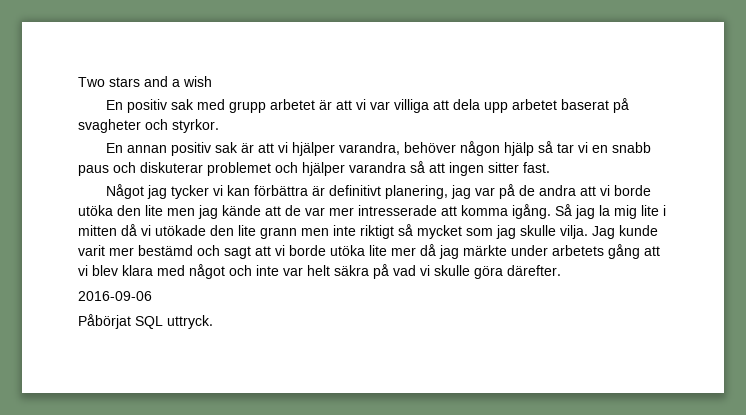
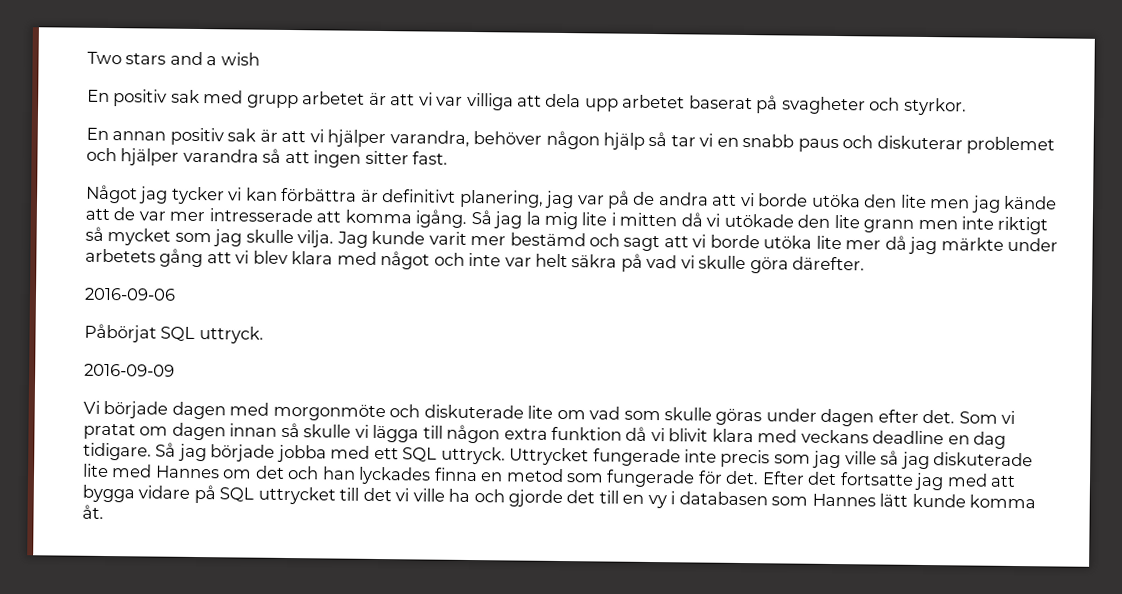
+ 2016-09-09
+ Vi började dagen med morgonmöte och diskuterade lite om vad som skulle göras under dagen efter det. Som vi pratat om dagen innan så skulle vi lägga till någon extra funktion då vi blivit klara med veckans deadline en dag tidigare. Så jag började jobba med ett SQL uttryck. Uttrycket fungerade inte precis som jag ville så jag diskuterade lite med Hannes om det och han lyckades finna en metod som fungerade för det. Efter det fortsatte jag med att bygga vidare på SQL uttrycket till det vi ville ha och gjorde det till en vy i databasen som Hannes lätt kunde komma åt.

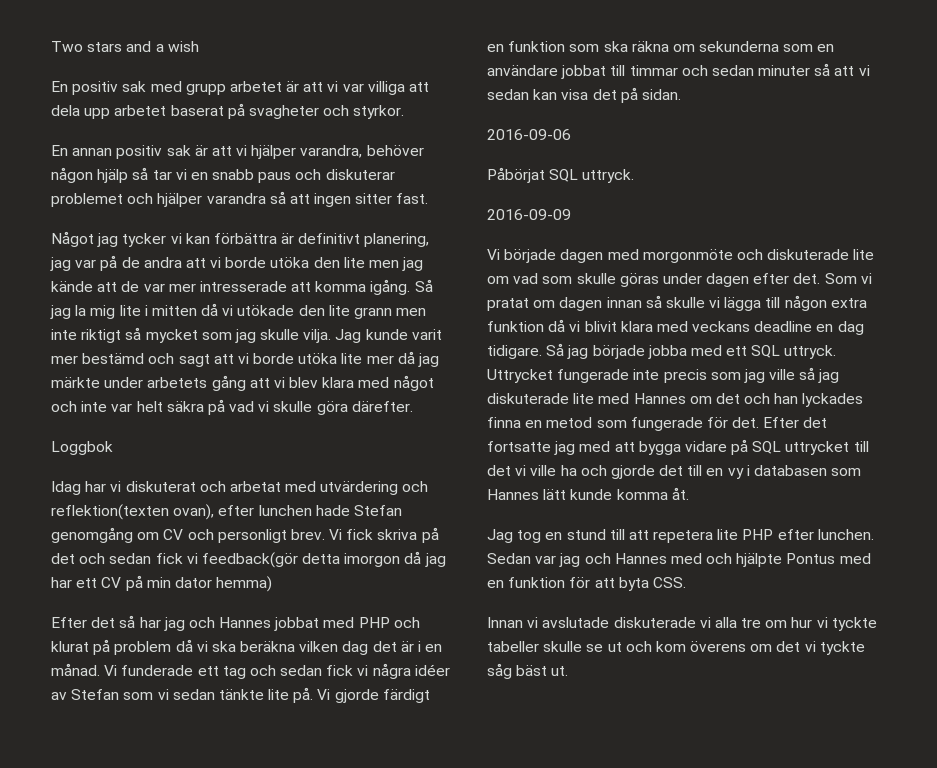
+ Loggbok
+ Idag har vi diskuterat och arbetat med utvärdering och reflektion(texten ovan), efter lunchen hade Stefan genomgång om CV och personligt brev. Vi fick skriva på det och sedan fick vi feedback(gör detta imorgon då jag har ett CV på min dator hemma)
+ Efter det så har jag och Hannes jobbat med PHP och klurat på problem då vi ska beräkna vilken dag det är i en månad. Vi funderade ett tag och sedan fick vi några idéer av Stefan som vi sedan tänkte lite på. Vi gjorde färdigt en funktion som ska räkna om sekunderna som en användare jobbat till timmar och sedan minuter så att vi sedan kan visa det på sidan.
+ Jag tog en stund till att repetera lite PHP efter lunchen. Sedan var jag och Hannes med och hjälpte Pontus med en funktion för att byta CSS.
+ Innan vi avslutade diskuterade vi alla tre om hur vi tyckte tabeller skulle se ut och kom överens om det vi tyckte såg bäst ut.

